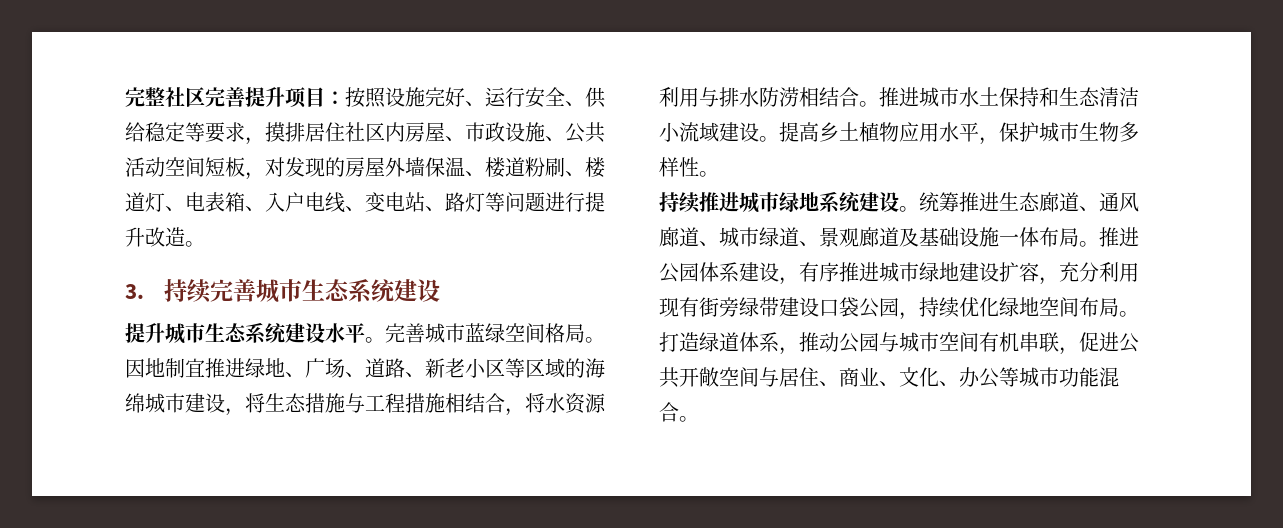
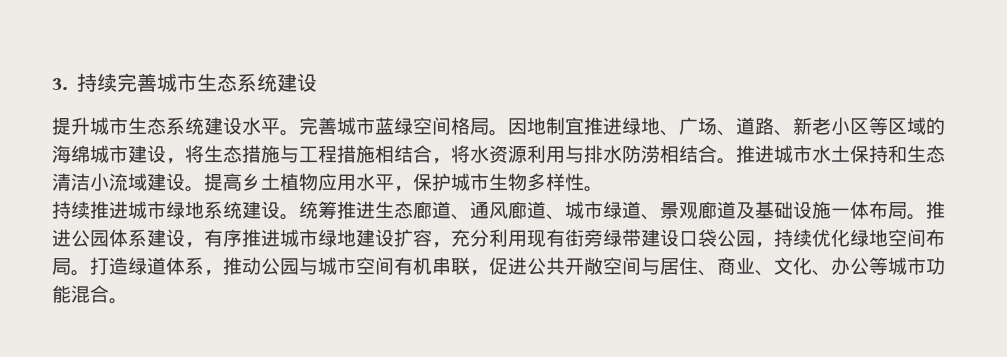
- 完整社区完善提升项目：按照设施完好、运行安全、供给稳定等要求，摸排居住社区内房屋、市政设施、公共活动空间短板，对发现的房屋外墙保温、楼道粉刷、楼道灯、电表箱、入户电线、变电站、路灯等问题进行提升改造。

